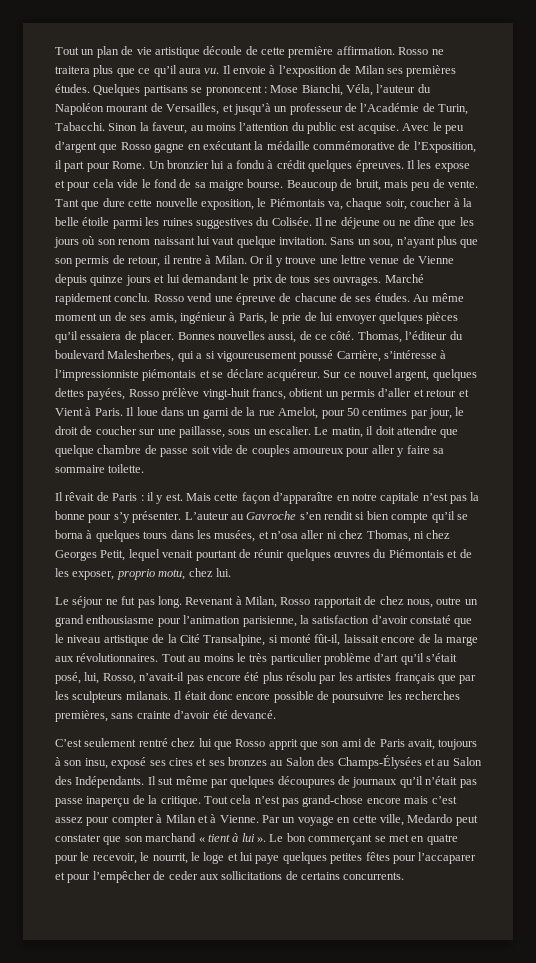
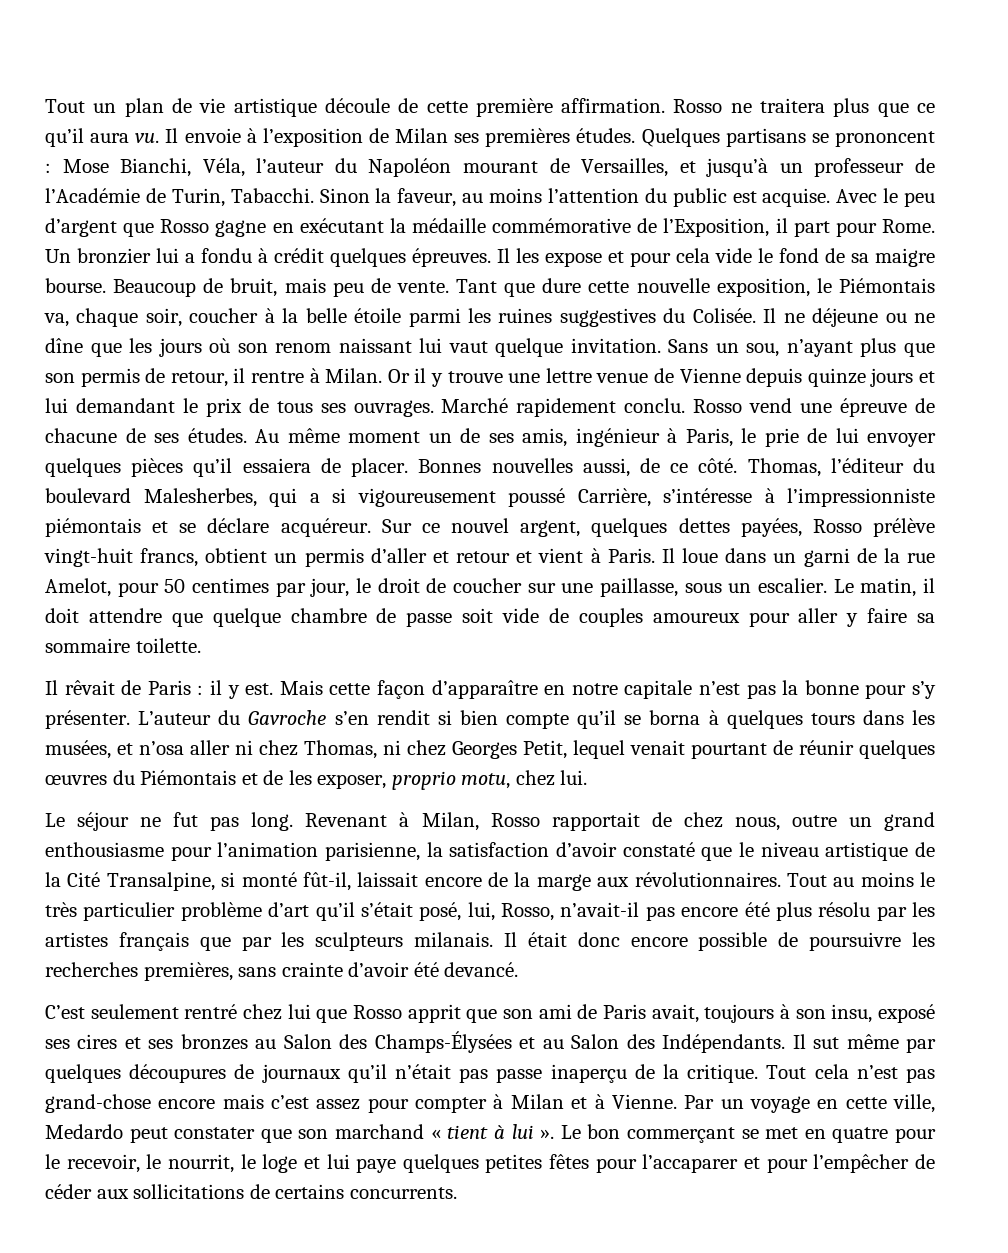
- Sur ce nouvel argent, quelques dettes payées, Rosso prélève vingt-huit francs, obtient un permis d’aller et retour et Vient à Paris.
+ Sur ce nouvel argent, quelques dettes payées, Rosso prélève vingt-huit francs, obtient un permis d’aller et retour et vient à Paris.
- L’auteur au Gavroche s’en rendit si bien compte qu’il se borna à quelques tours dans les musées, et n’osa aller ni chez Thomas, ni chez Georges Petit, lequel venait pourtant de réunir quelques œuvres du Piémontais et de les exposer, proprio motu, chez lui.
+ L’auteur du Gavroche s’en rendit si bien compte qu’il se borna à quelques tours dans les musées, et n’osa aller ni chez Thomas, ni chez Georges Petit, lequel venait pourtant de réunir quelques œuvres du Piémontais et de les exposer, proprio motu, chez lui.
- Le bon commerçant se met en quatre pour le recevoir, le nourrit, le loge et lui paye quelques petites fêtes pour l’accaparer et pour l’empêcher de ceder aux sollicitations de certains concurrents.
+ Le bon commerçant se met en quatre pour le recevoir, le nourrit, le loge et lui paye quelques petites fêtes pour l’accaparer et pour l’empêcher de céder aux sollicitations de certains concurrents.

